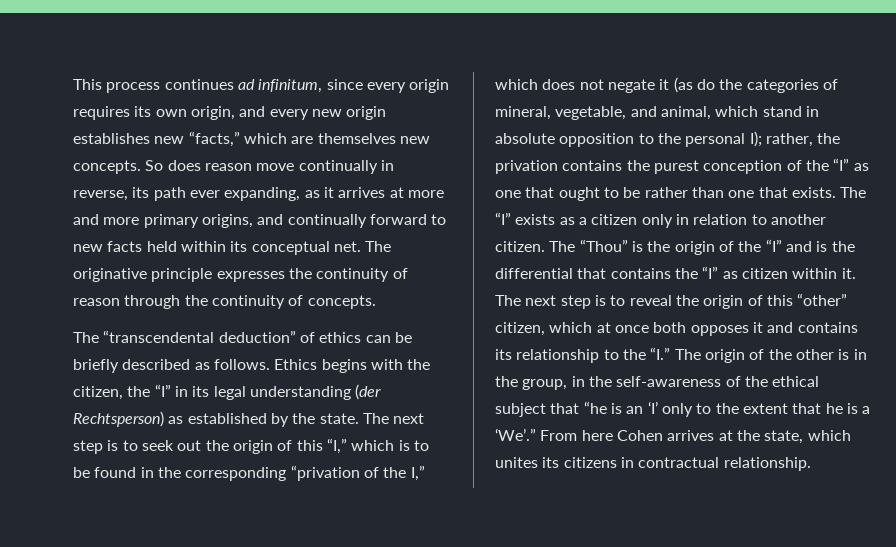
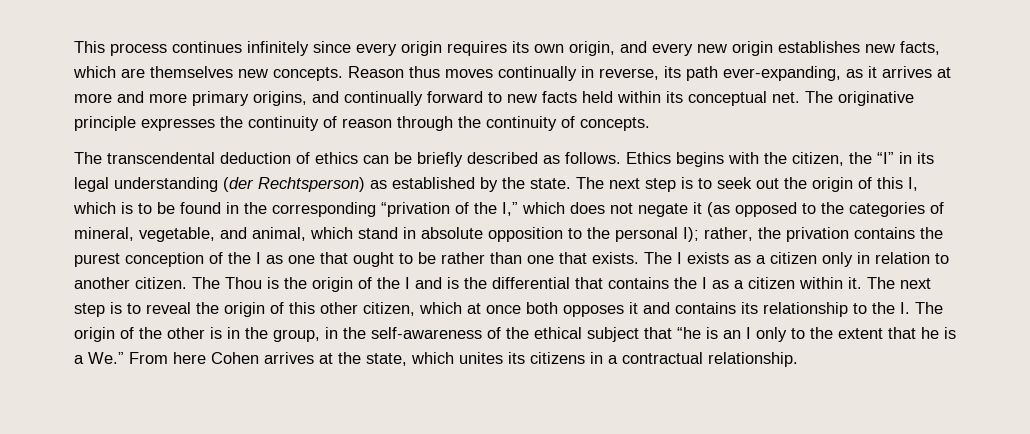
- This process continues ad infinitum, since every origin requires its own origin, and every new origin establishes new “facts,” which are themselves new concepts.
+ This process continues infinitely since every origin requires its own origin, and every new origin establishes new facts, which are themselves new concepts.
- So does reason move continually in reverse, its path ever expanding, as it arrives at more and more primary origins, and continually forward to new facts held within its conceptual net.
+ Reason thus moves continually in reverse, its path ever-expanding, as it arrives at more and more primary origins, and continually forward to new facts held within its conceptual net.
- The “transcendental deduction” of ethics can be briefly described as follows.
+ The transcendental deduction of ethics can be briefly described as follows.
- The next step is to seek out the origin of this “I,” which is to be found in the corresponding “privation of the I,” which does not negate it (as do the categories of mineral, vegetable, and animal, which stand in absolute opposition to the personal I);
+ The next step is to seek out the origin of this I, which is to be found in the corresponding “privation of the I,” which does not negate it (as opposed to the categories of mineral, vegetable, and animal, which stand in absolute opposition to the personal I);
- rather, the privation contains the purest conception of the “I” as one that ought to be rather than one that exists.
+ rather, the privation contains the purest conception of the I as one that ought to be rather than one that exists.
- The “I” exists as a citizen only in relation to another citizen.
+ The I exists as a citizen only in relation to another citizen.
- The “Thou” is the origin of the “I” and is the differential that contains the “I” as citizen within it.
+ The Thou is the origin of the I and is the differential that contains the I as a citizen within it.
- The next step is to reveal the origin of this “other” citizen, which at once both opposes it and contains its relationship to the “I.” The origin of the other is in the group, in the self-awareness of the ethical subject that “he is an ‘I’ only to the extent that he is a ‘We’.” From here Cohen arrives at the state, which unites its citizens in contractual relationship.
+ The next step is to reveal the origin of this other citizen, which at once both opposes it and contains its relationship to the I. The origin of the other is in the group, in the self-awareness of the ethical subject that “he is an I only to the extent that he is a We.” From here Cohen arrives at the state, which unites its citizens in a contractual relationship.

